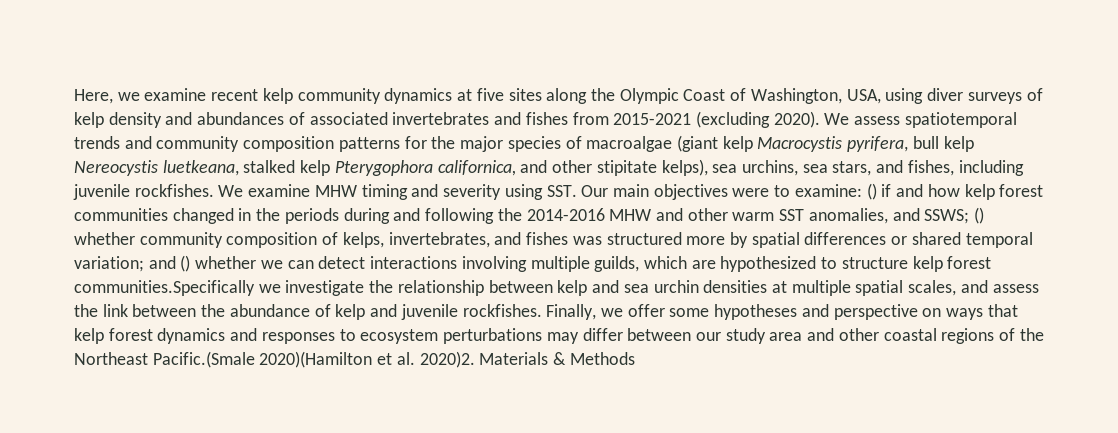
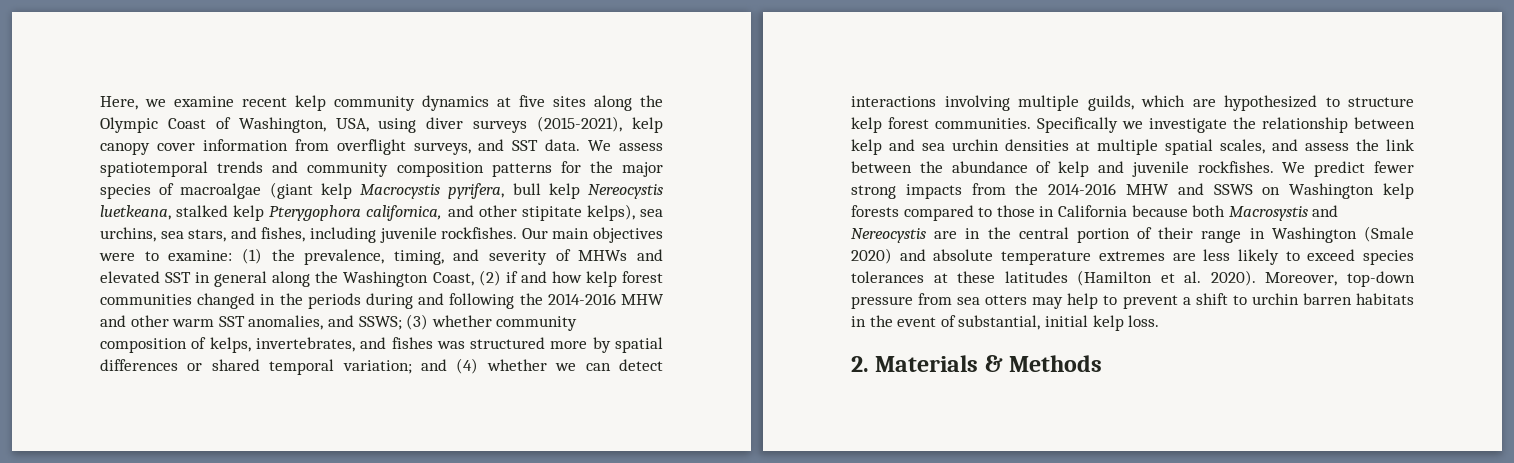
- Here, we examine recent kelp community dynamics at five sites along the Olympic Coast of Washington, USA, using diver surveys of kelp density and abundances of associated invertebrates and fishes from 2015-2021 (excluding 2020).
+ Here, we examine recent kelp community dynamics at five sites along the Olympic Coast of Washington, USA, using diver surveys (2015-2021), kelp canopy cover information from overflight surveys, and SST data.
- We examine MHW timing and severity using SST. Our main objectives were to examine:
+ Our main objectives were to examine:
- () if and how kelp forest communities changed in the periods during and following the 2014-2016 MHW and other warm SST anomalies, and SSWS;
+ (1) the prevalence, timing, and severity of MHWs and elevated SST in general along the Washington Coast, (2) if and how kelp forest communities changed in the periods during and following the 2014-2016 MHW and other warm SST anomalies, and SSWS;
- () whether community composition of kelps, invertebrates, and fishes was structured more by spatial differences or shared temporal variation;
+ (3) whether community composition of kelps, invertebrates, and fishes was structured more by spatial differences or shared temporal variation;
- and () whether we can detect interactions involving multiple guilds, which are hypothesized to structure kelp forest communities.Specifically we investigate the relationship between kelp and sea urchin densities at multiple spatial scales, and assess the link between the abundance of kelp and juvenile rockfishes.
+ and (4) whether we can detect interactions involving multiple guilds, which are hypothesized to structure kelp forest communities. Specifically we investigate the relationship between kelp and sea urchin densities at multiple spatial scales, and assess the link between the abundance of kelp and juvenile rockfishes.
- Finally, we offer some hypotheses and perspective on ways that kelp forest dynamics and responses to ecosystem perturbations may differ between our study area and other coastal regions of the Northeast Pacific.(Smale 2020)(Hamilton et al. 2020)2. Materials & Methods
+ We predict fewer strong impacts from the 2014-2016 MHW and SSWS on Washington kelp forests compared to those in California because both Macrosystis and Nereocystis are in the central portion of their range in Washington (Smale 2020) and absolute temperature extremes are less likely to exceed species tolerances at these latitudes (Hamilton et al. 2020). Moreover, top-down pressure from sea otters may help to prevent a shift to urchin barren habitats in the event of substantial, initial kelp loss.
+ 2. Materials & Methods

